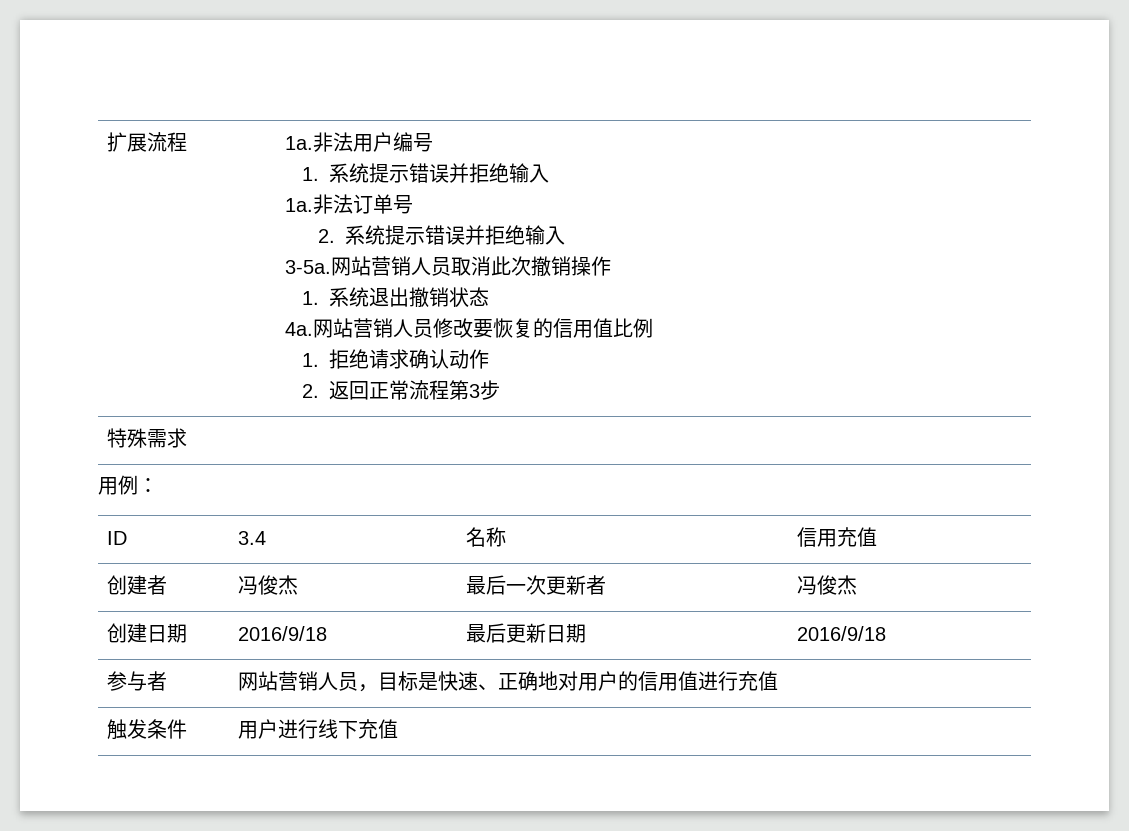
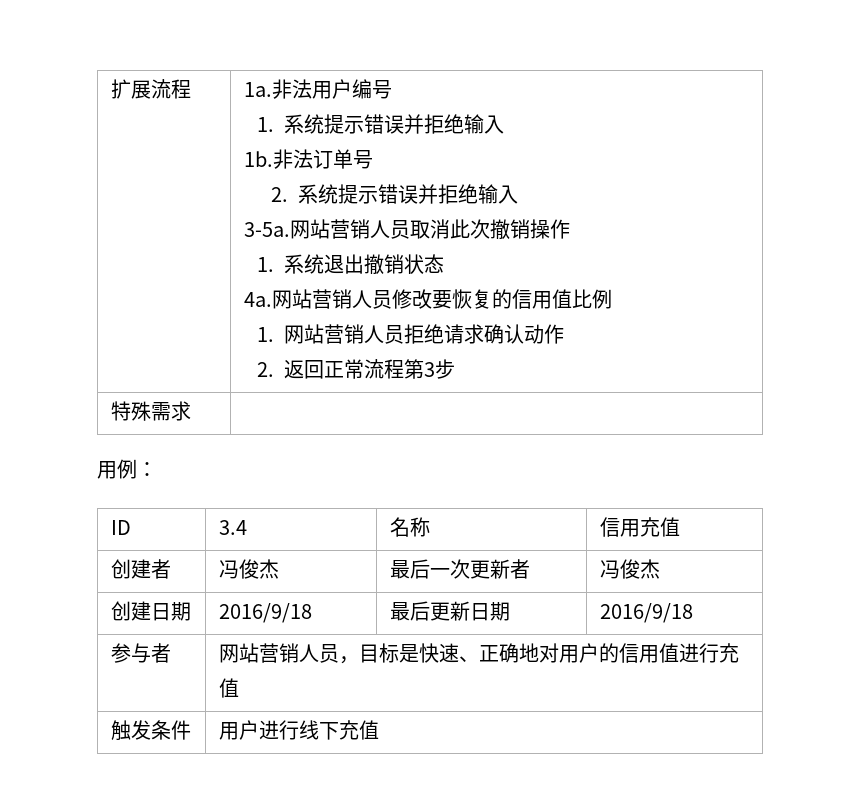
  1.系统提示错误并拒绝输入
- 1a.
+ 1b.
- 1.拒绝请求确认动作
+ 1.网站营销人员拒绝请求确认动作

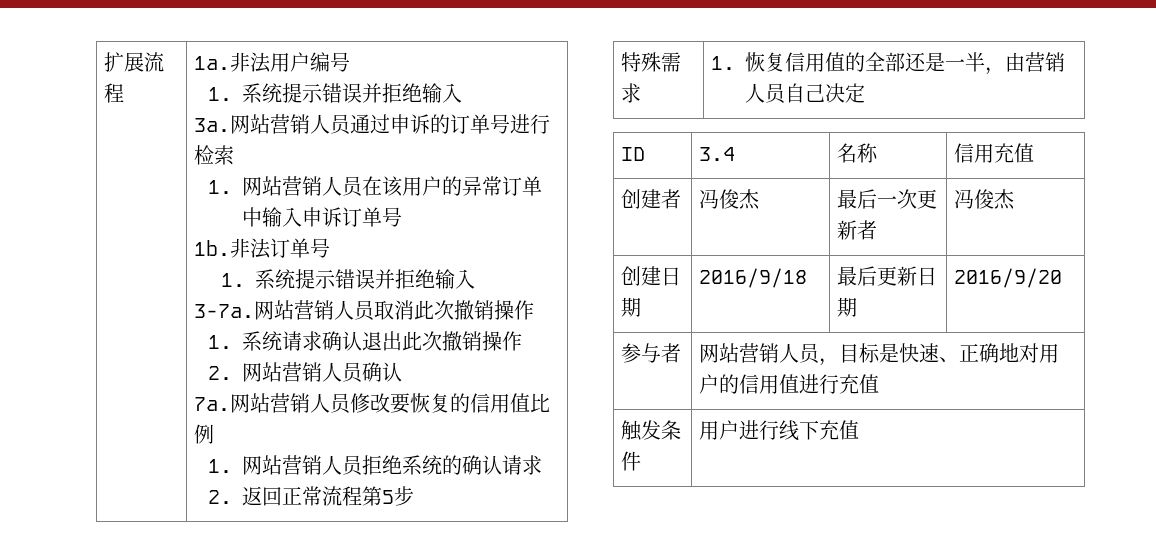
+ 3a.网站营销人员通过申诉的订单号进行检索
+ 1.网站营销人员在该用户的异常订单中输入申诉订单号
  非法订单号
- 2.系统提示错误并拒绝输入
- 3-5a.
+ 1.系统提示错误并拒绝输入
+ 3-7a.
- 1.系统退出撤销状态
- 4a.
+ 1.系统请求确认退出此次撤销操作
+ 2.网站营销人员确认
+ 7a.
- 1.网站营销人员拒绝请求确认动作
+ 1.网站营销人员拒绝系统的确认请求
- 2.返回正常流程第3步
+ 2.返回正常流程第5步
- 特殊需求 |
- 用例：
+ 特殊需求 | 1.恢复信用值的全部还是一半，由营销人员自己决定
- 创建日期 | 2016/9/18 | 最后更新日期 | 2016/9/18
+ 创建日期 | 2016/9/18 | 最后更新日期 | 2016/9/20

